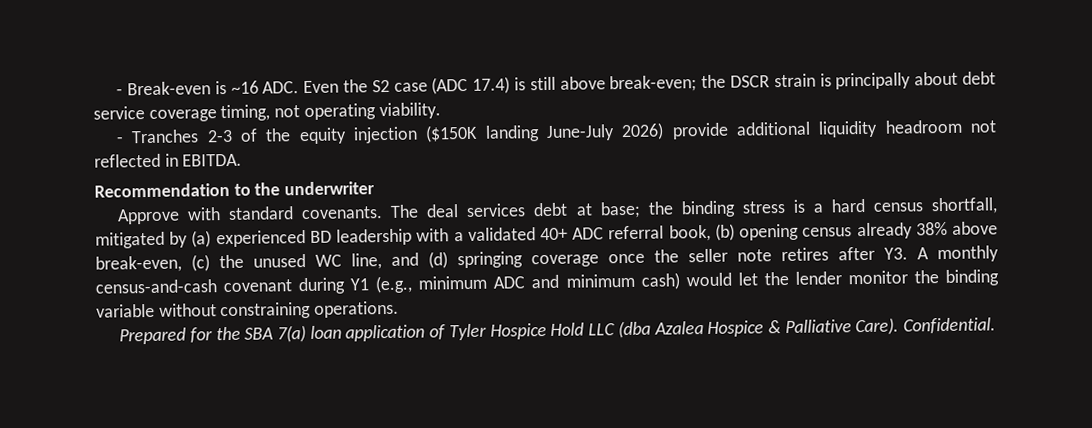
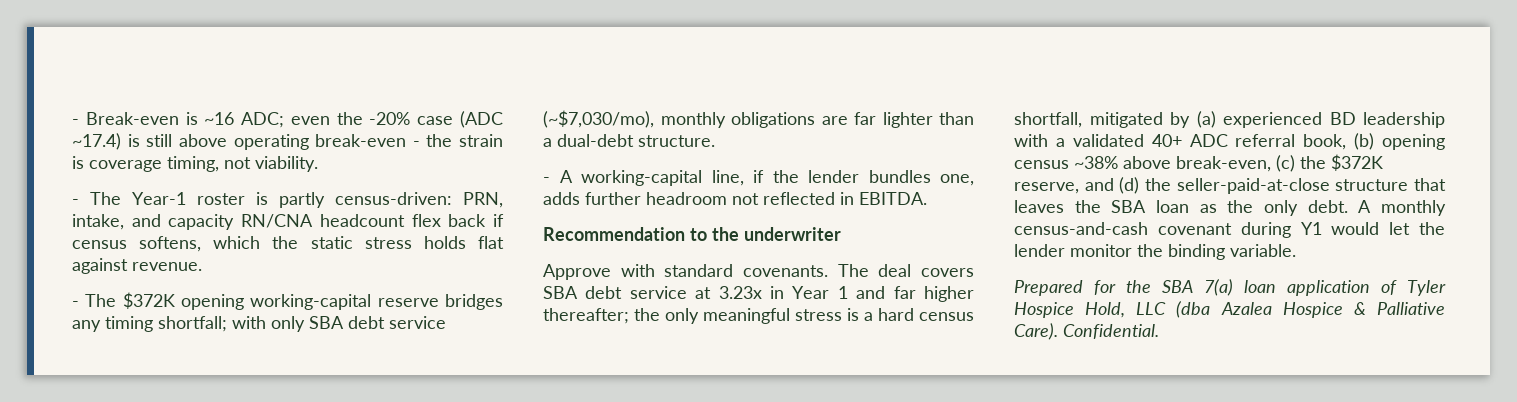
- - Break-even is ~16 ADC. Even the S2 case (ADC 17.4) is still above break-even; the DSCR strain is principally about debt service coverage timing, not operating viability.
+ - Break-even is ~16 ADC; even the -20% case (ADC ~17.4) is still above operating break-even - the strain is coverage timing, not viability.
- - Tranches 2-3 of the equity injection ($150K landing June-July 2026) provide additional liquidity headroom not reflected in EBITDA.
+ - The Year-1 roster is partly census-driven: PRN, intake, and capacity RN/CNA headcount flex back if census softens, which the static stress holds flat against revenue.
+ - The $372K opening working-capital reserve bridges any timing shortfall; with only SBA debt service (~$7,030/mo), monthly obligations are far lighter than a dual-debt structure.
+ - A working-capital line, if the lender bundles one, adds further headroom not reflected in EBITDA.
- The deal services debt at base; the binding stress is a hard census shortfall, mitigated by (a) experienced BD leadership with a validated 40+ ADC referral book, (b) opening census already 38% above break-even, (c) the unused WC line, and (d) springing coverage once the seller note retires after Y3. A monthly census-and-cash covenant during Y1 (e.g., minimum ADC and minimum cash) would let the lender monitor the binding variable without constraining operations.
+ The deal covers SBA debt service at 3.23x in Year 1 and far higher thereafter; the only meaningful stress is a hard census shortfall, mitigated by (a) experienced BD leadership with a validated 40+ ADC referral book, (b) opening census ~38% above break-even, (c) the $372K reserve, and (d) the seller-paid-at-close structure that leaves the SBA loan as the only debt. A monthly census-and-cash covenant during Y1 would let the lender monitor the binding variable.
- Prepared for the SBA 7(a) loan application of Tyler Hospice Hold LLC (dba Azalea Hospice & Palliative Care).
+ Prepared for the SBA 7(a) loan application of Tyler Hospice Hold, LLC (dba Azalea Hospice & Palliative Care).

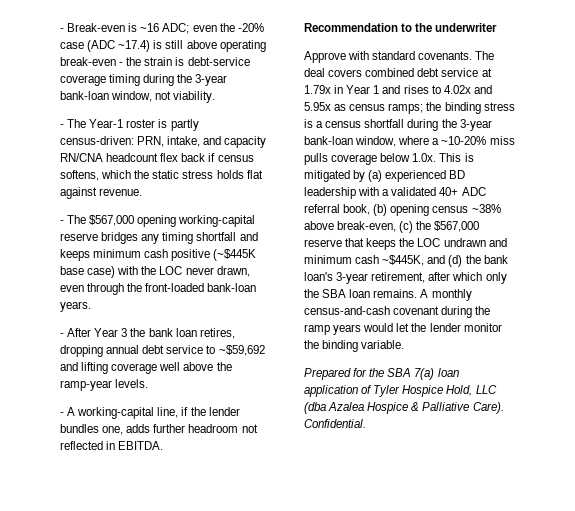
- - Break-even is ~16 ADC; even the -20% case (ADC ~17.4) is still above operating break-even - the strain is coverage timing, not viability.
+ - Break-even is ~16 ADC; even the -20% case (ADC ~17.4) is still above operating break-even - the strain is debt-service coverage timing during the 3-year bank-loan window, not viability.
- - The $372K opening working-capital reserve bridges any timing shortfall; with only SBA debt service (~$7,030/mo), monthly obligations are far lighter than a dual-debt structure.
+ - The $567,000 opening working-capital reserve bridges any timing shortfall and keeps minimum cash positive (~$445K base case) with the LOC never drawn, even through the front-loaded bank-loan years.
+ - After Year 3 the bank loan retires, dropping annual debt service to ~$59,692 and lifting coverage well above the ramp-year levels.
- The deal covers SBA debt service at 3.23x in Year 1 and far higher thereafter; the only meaningful stress is a hard census shortfall, mitigated by (a) experienced BD leadership with a validated 40+ ADC referral book, (b) opening census ~38% above break-even, (c) the $372K reserve, and (d) the seller-paid-at-close structure that leaves the SBA loan as the only debt.
+ The deal covers combined debt service at 1.79x in Year 1 and rises to 4.02x and 5.95x as census ramps; the binding stress is a census shortfall during the 3-year bank-loan window, where a ~10-20% miss pulls coverage below 1.0x. This is mitigated by (a) experienced BD leadership with a validated 40+ ADC referral book, (b) opening census ~38% above break-even, (c) the $567,000 reserve that keeps the LOC undrawn and minimum cash ~$445K, and (d) the bank loan's 3-year retirement, after which only the SBA loan remains.
- A monthly census-and-cash covenant during Y1 would let the lender monitor the binding variable.
+ A monthly census-and-cash covenant during the ramp years would let the lender monitor the binding variable.

